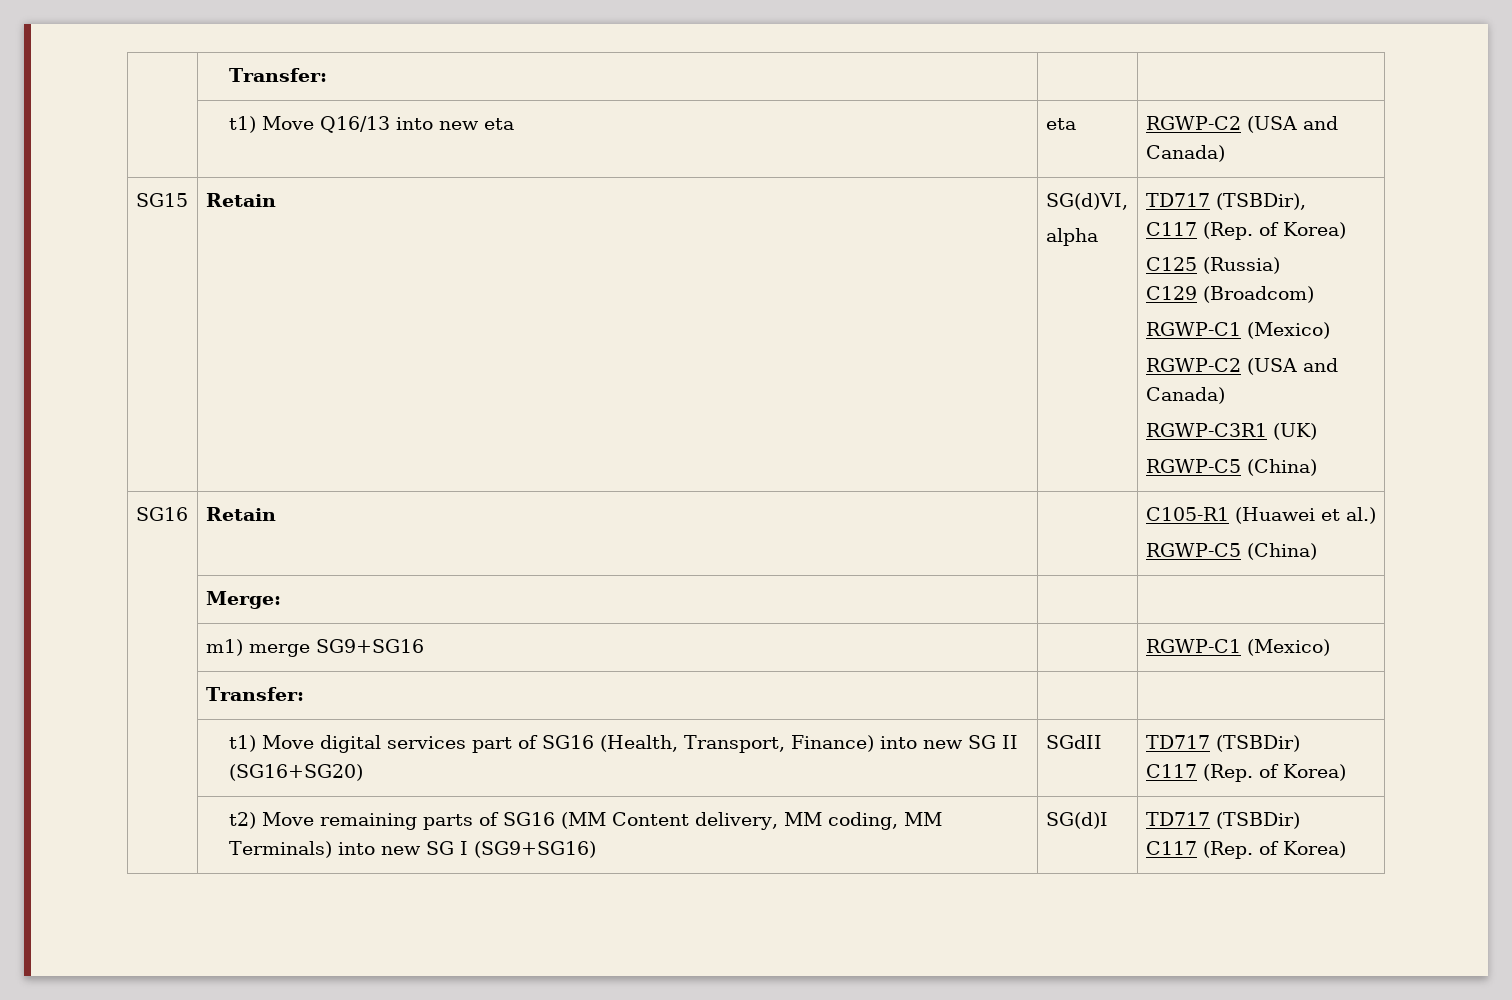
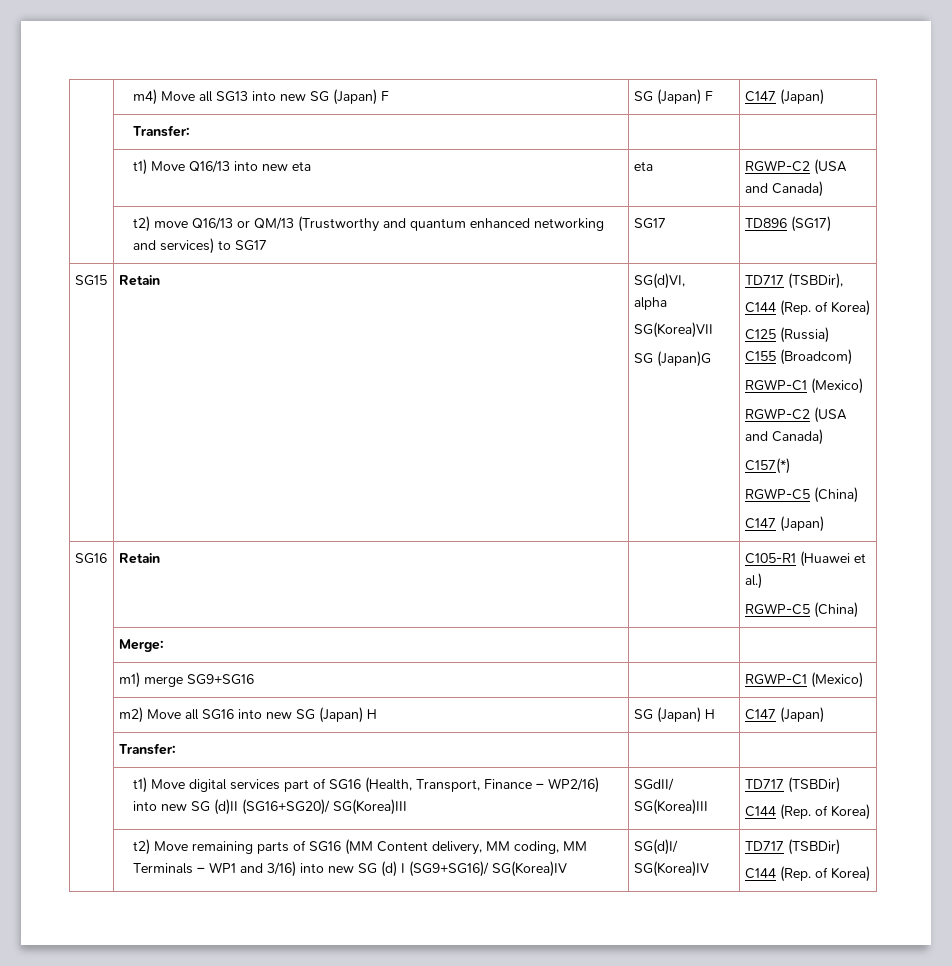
+ | m4) Move all SG13 into new SG (Japan) F | SG (Japan) F | C147 (Japan)
+ | t2) move Q16/13 or QM/13 (Trustworthy and quantum enhanced networking and services) to SG17 | SG17 | TD896 (SG17)
  SG15 | Retain | SG(d)VI,
- alpha | TD717 (TSBDir),
- C117 (Rep. of Korea)
+ alpha
+ SG(Korea)VII
+ SG (Japan)G | TD717 (TSBDir),
+ C144 (Rep. of Korea)
  С125 (Russia)
- C129 (Broadcom)
+ C155 (Broadcom)
  RGWP-C1 (Mexico)
  RGWP-C2 (USA and Canada)
- RGWP-C3R1 (UK)
+ C157(*)
  RGWP-C5 (China)
+ C147 (Japan)
+ | m2) Move all SG16 into new SG (Japan) H | SG (Japan) H | C147 (Japan)
- | t1) Move digital services part of SG16 (Health, Transport, Finance) into new SG II (SG16+SG20) | SGdII | TD717 (TSBDir)
- C117 (Rep. of Korea)
+ | t1) Move digital services part of SG16 (Health, Transport, Finance – WP2/16) into new SG (d)II (SG16+SG20)/ SG(Korea)III | SGdII/ SG(Korea)III | TD717 (TSBDir)
+ C144 (Rep. of Korea)
- | t2) Move remaining parts of SG16 (MM Content delivery, MM coding, MM Terminals) into new SG I (SG9+SG16) | SG(d)I | TD717 (TSBDir)
- C117 (Rep. of Korea)
+ | t2) Move remaining parts of SG16 (MM Content delivery, MM coding, MM Terminals – WP1 and 3/16) into new SG (d) I (SG9+SG16)/ SG(Korea)IV | SG(d)I/ SG(Korea)IV | TD717 (TSBDir)
+ C144 (Rep. of Korea)

